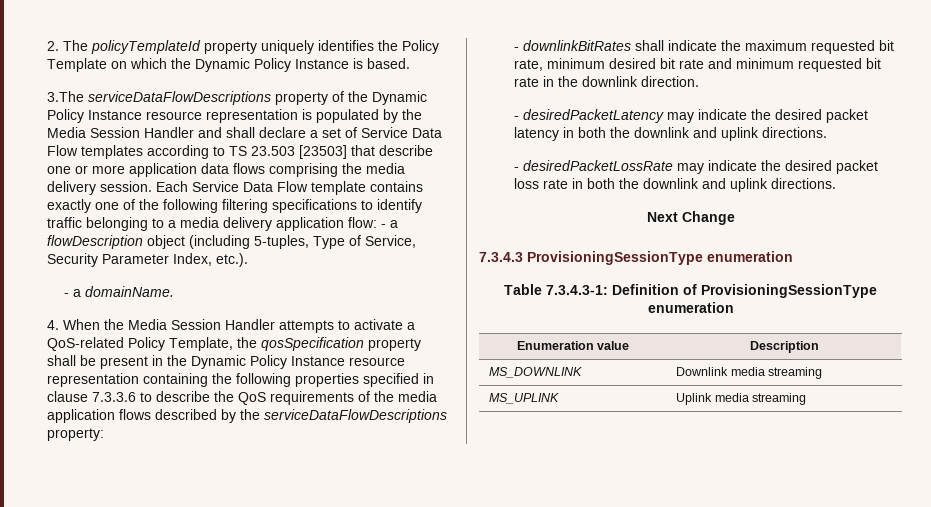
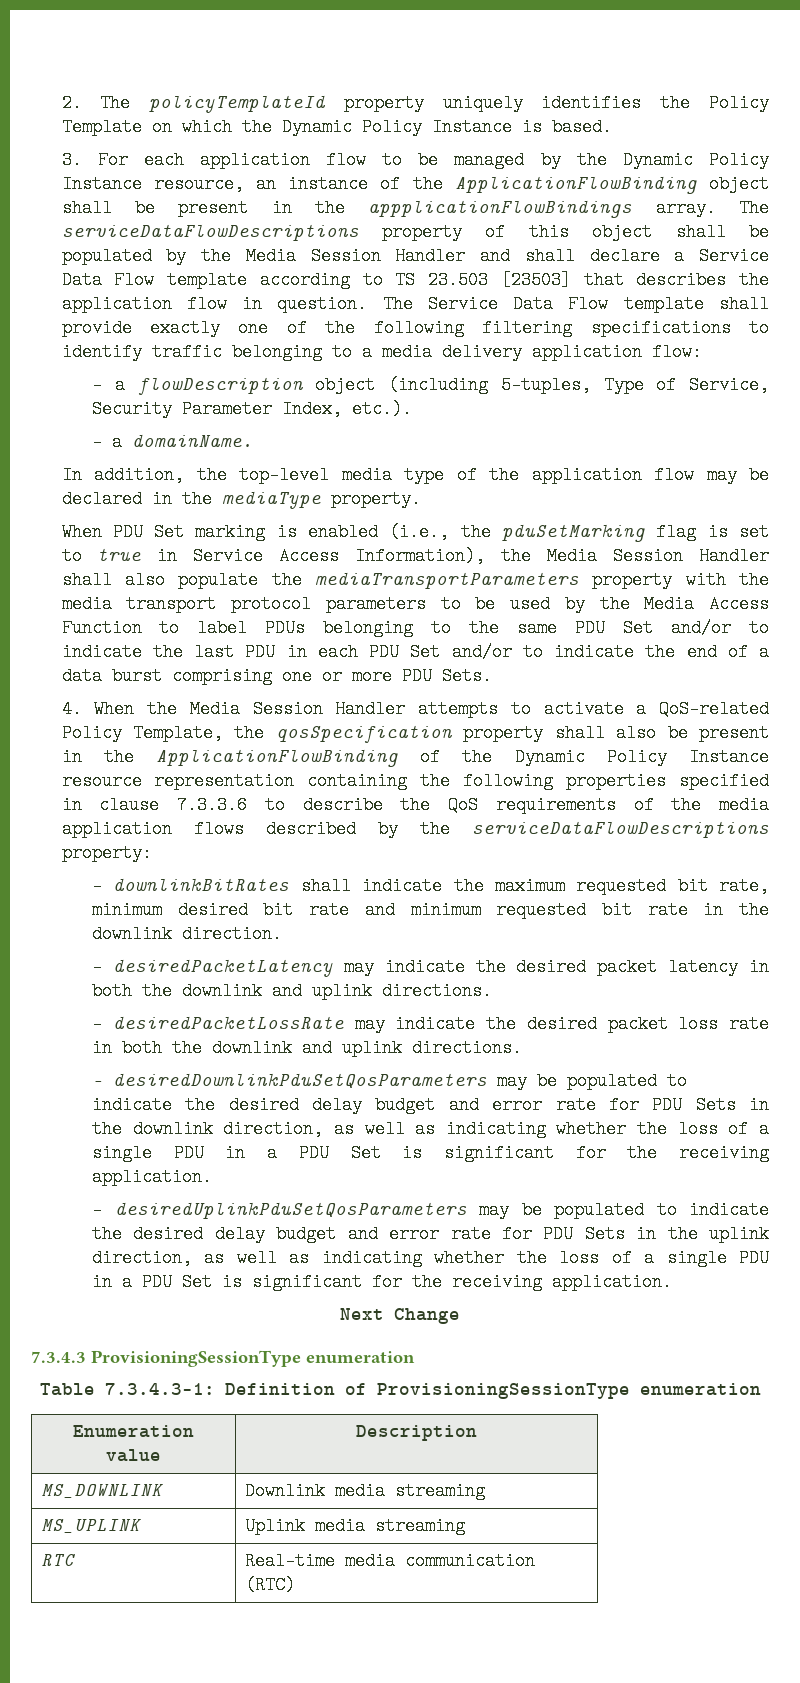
- 3.The serviceDataFlowDescriptions property of the Dynamic Policy Instance resource representation is populated by the Media Session Handler and shall declare a set of Service Data Flow templates according to TS 23.503 [23503] that describe one or more application data flows comprising the media delivery session. Each Service Data Flow template contains exactly one of the following filtering specifications to identify traffic belonging to a media delivery application flow: - a flowDescription object (including 5-tuples, Type of Service, Security Parameter Index, etc.).
+ 3. For each application flow to be managed by the Dynamic Policy Instance resource, an instance of the ApplicationFlowBinding object shall be present in the appplicationFlowBindings array. The serviceDataFlowDescriptions property of this object shall be populated by the Media Session Handler and shall declare a Service Data Flow template according to TS 23.503 [23503] that describes the application flow in question. The Service Data Flow template shall provide exactly one of the following filtering specifications to identify traffic belonging to a media delivery application flow:
+ - a flowDescription object (including 5-tuples, Type of Service, Security Parameter Index, etc.).
+ In addition, the top-level media type of the application flow may be declared in the mediaType property.
+ When PDU Set marking is enabled (i.e., the pduSetMarking flag is set to true in Service Access Information), the Media Session Handler shall also populate the mediaTransportParameters property with the media transport protocol parameters to be used by the Media Access Function to label PDUs belonging to the same PDU Set and/or to indicate the last PDU in each PDU Set and/or to indicate the end of a data burst comprising one or more PDU Sets.
- 4. When the Media Session Handler attempts to activate a QoS-related Policy Template, the qosSpecification property shall be present in the Dynamic Policy Instance resource representation containing the following properties specified in clause 7.3.3.6 to describe the QoS requirements of the media application flows described by the serviceDataFlowDescriptions property:
+ 4. When the Media Session Handler attempts to activate a QoS-related Policy Template, the qosSpecification property shall also be present in the ApplicationFlowBinding of the Dynamic Policy Instance resource representation containing the following properties specified in clause 7.3.3.6 to describe the QoS requirements of the media application flows described by the serviceDataFlowDescriptions property:
+ - desiredDownlinkPduSetQosParameters may be populated to indicate the desired delay budget and error rate for PDU Sets in the downlink direction, as well as indicating whether the loss of a single PDU in a PDU Set is significant for the receiving application.
+ - desiredUplinkPduSetQosParameters may be populated to indicate the desired delay budget and error rate for PDU Sets in the uplink direction, as well as indicating whether the loss of a single PDU in a PDU Set is significant for the receiving application.
+ RTC | Real-time media communication (RTC)

